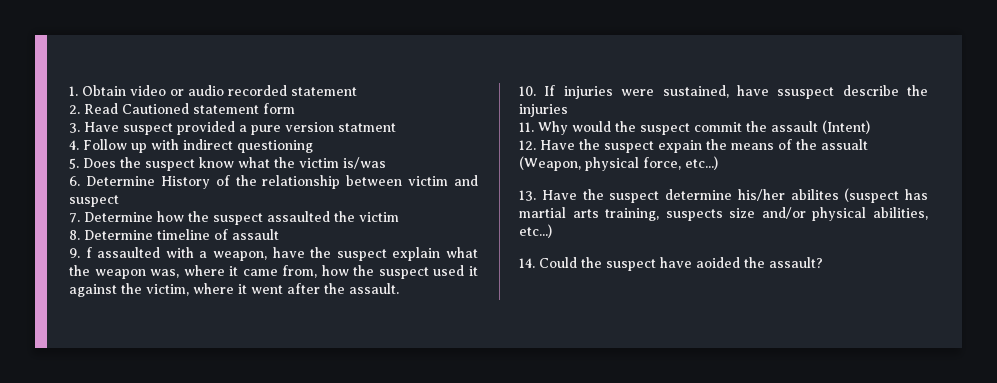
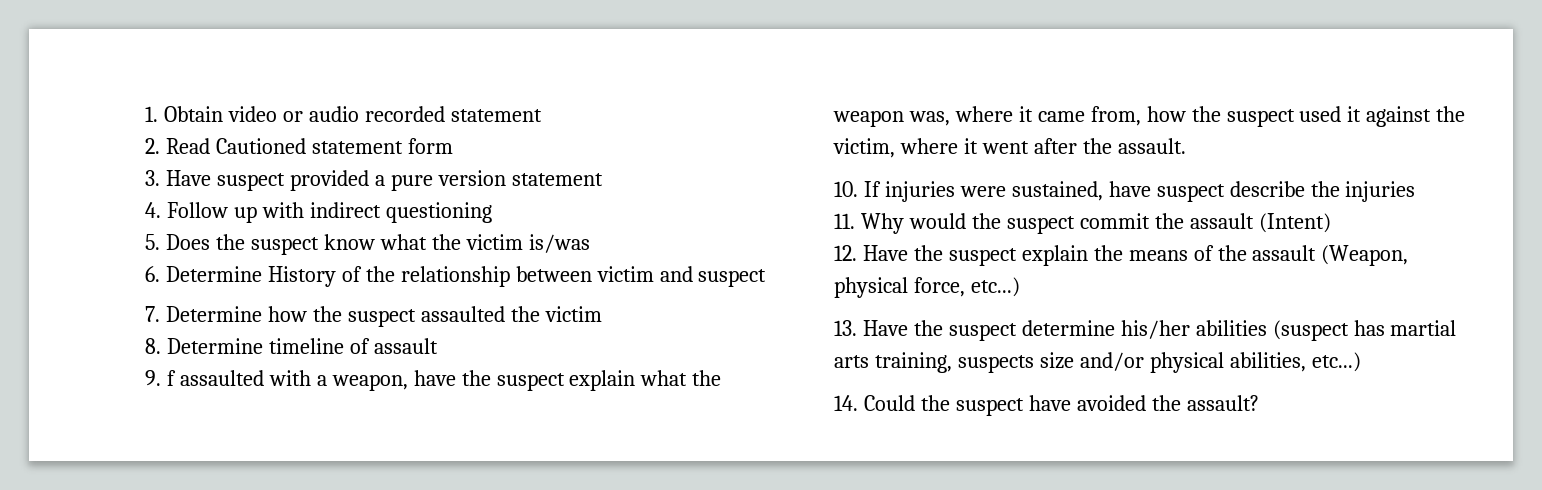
- 3. Have suspect provided a pure version statment
+ 3. Have suspect provided a pure version statement
- 10. If injuries were sustained, have ssuspect describe the injuries
+ 10. If injuries were sustained, have suspect describe the injuries
- 12. Have the suspect expain the means of the assualt (Weapon, physical force, etc...)
+ 12. Have the suspect explain the means of the assault (Weapon, physical force, etc...)
- 13. Have the suspect determine his/her abilites (suspect has martial arts training, suspects size and/or physical abilities, etc...)
+ 13. Have the suspect determine his/her abilities (suspect has martial arts training, suspects size and/or physical abilities, etc...)
- 14. Could the suspect have aoided the assault?
+ 14. Could the suspect have avoided the assault?

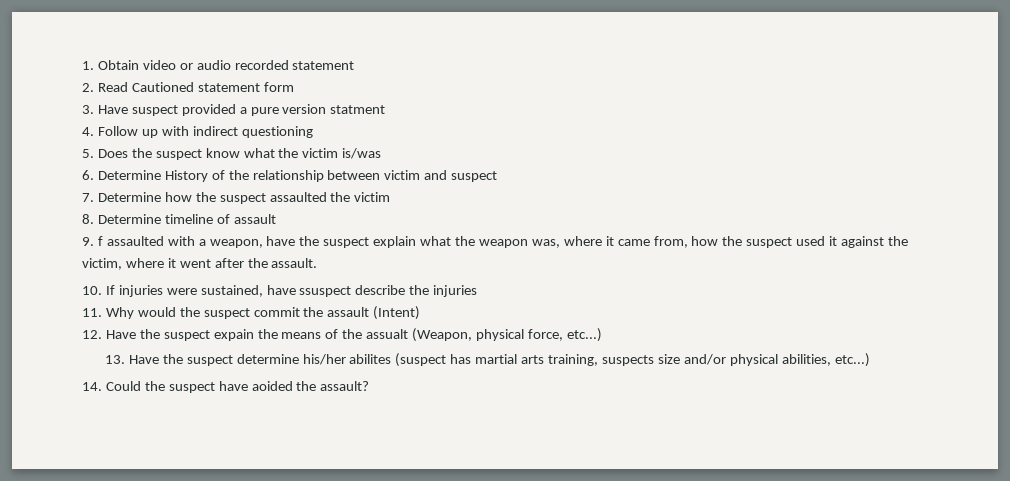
- 3. Have suspect provided a pure version statement
+ 3. Have suspect provided a pure version statment
- 10. If injuries were sustained, have suspect describe the injuries
+ 10. If injuries were sustained, have ssuspect describe the injuries
- 12. Have the suspect explain the means of the assault (Weapon, physical force, etc...)
+ 12. Have the suspect expain the means of the assualt (Weapon, physical force, etc...)
- 13. Have the suspect determine his/her abilities (suspect has martial arts training, suspects size and/or physical abilities, etc...)
+ 13. Have the suspect determine his/her abilites (suspect has martial arts training, suspects size and/or physical abilities, etc...)
- 14. Could the suspect have avoided the assault?
+ 14. Could the suspect have aoided the assault?

